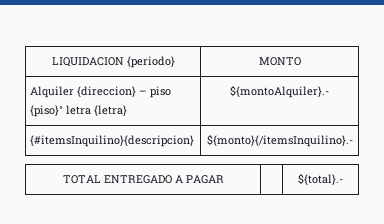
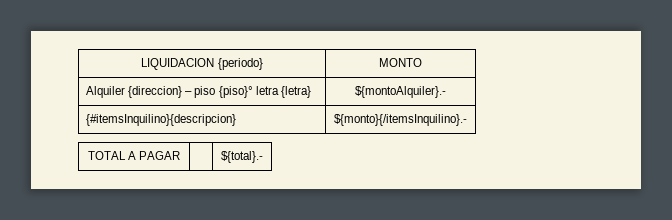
- TOTAL ENTREGADO A PAGAR | | ${total}.-
+ TOTAL A PAGAR | | ${total}.-

